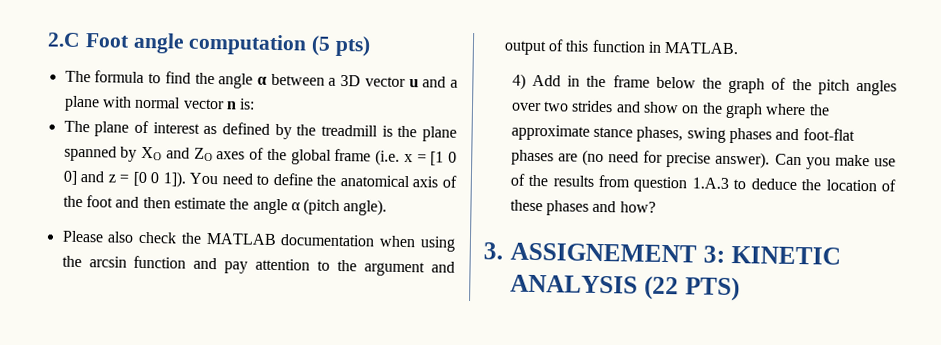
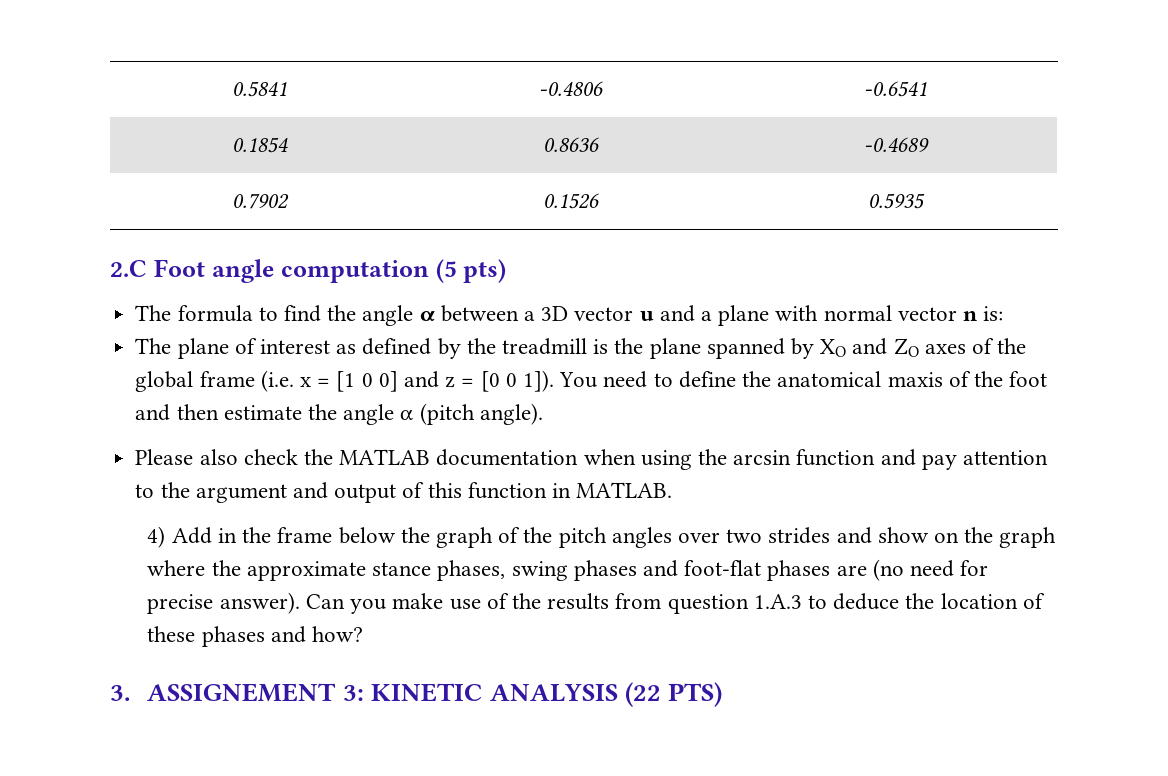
+ 0.5841 | -0.4806 | -0.6541
+ 0.1854 | 0.8636 | -0.4689
+ 0.7902 | 0.1526 | 0.5935
- You need to define the anatomical axis of the foot and then estimate the angle α (pitch angle).
+ You need to define the anatomical maxis of the foot and then estimate the angle α (pitch angle).

